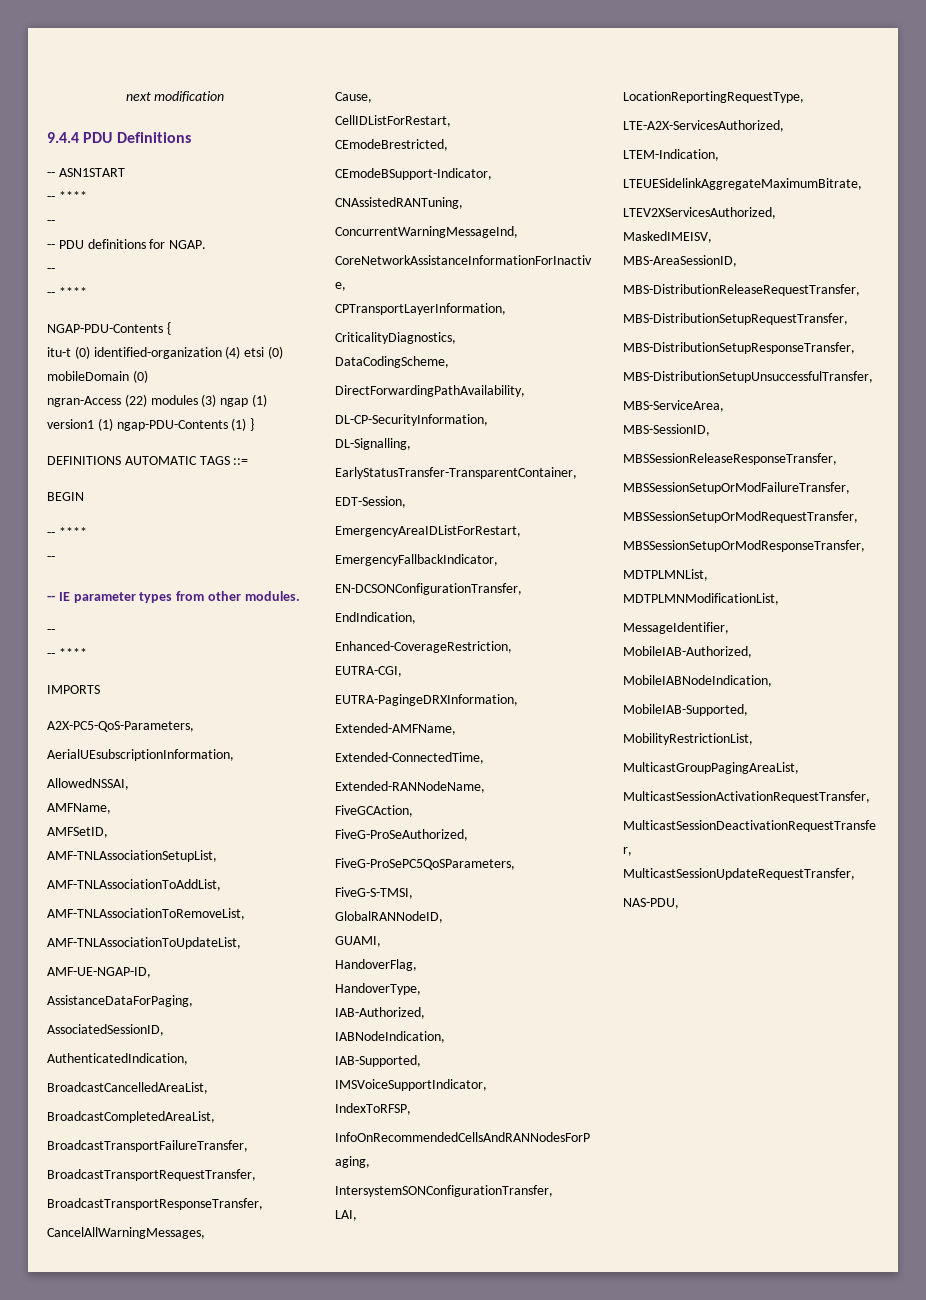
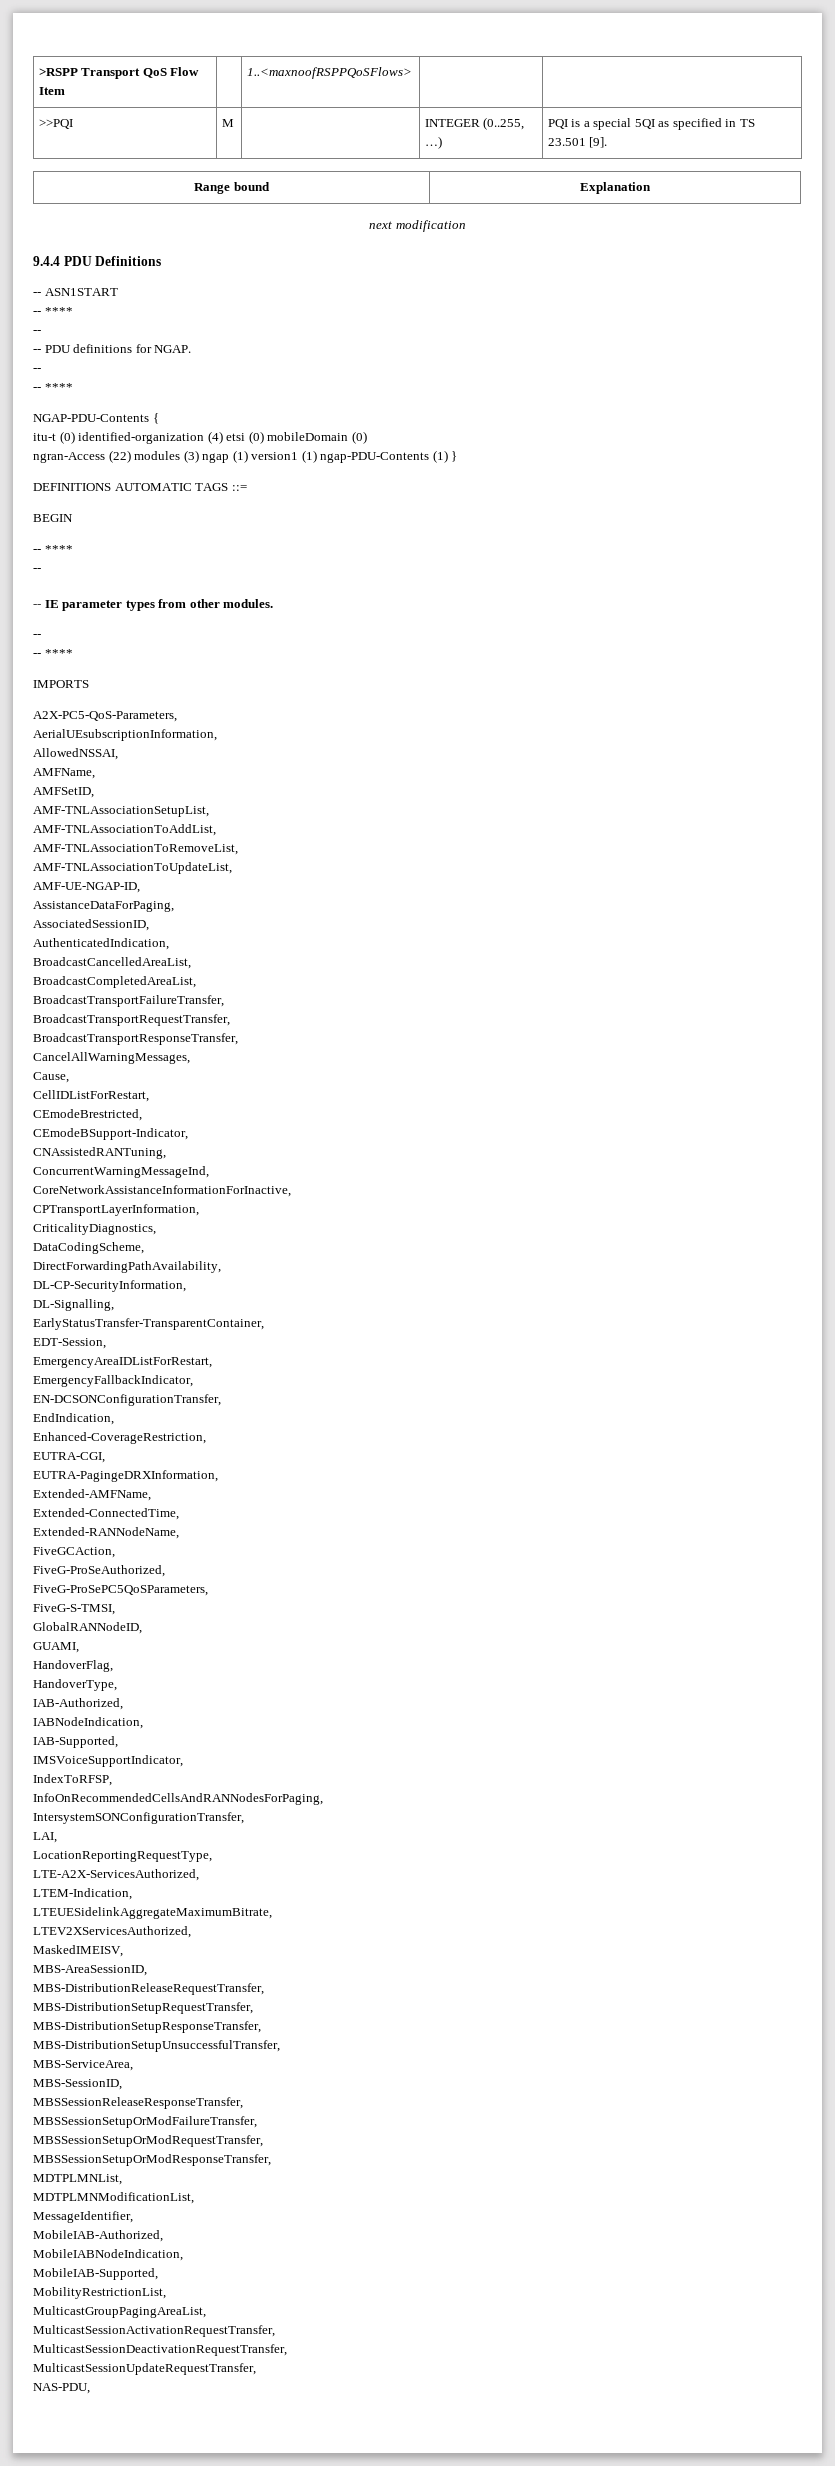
+ >RSPP Transport QoS Flow Item | | 1..<maxnoofRSPPQoSFlows> | |
+ >>PQI | M | | INTEGER (0..255, …) | PQI is a special 5QI as specified in TS 23.501 [9].
+ Range bound | Explanation

